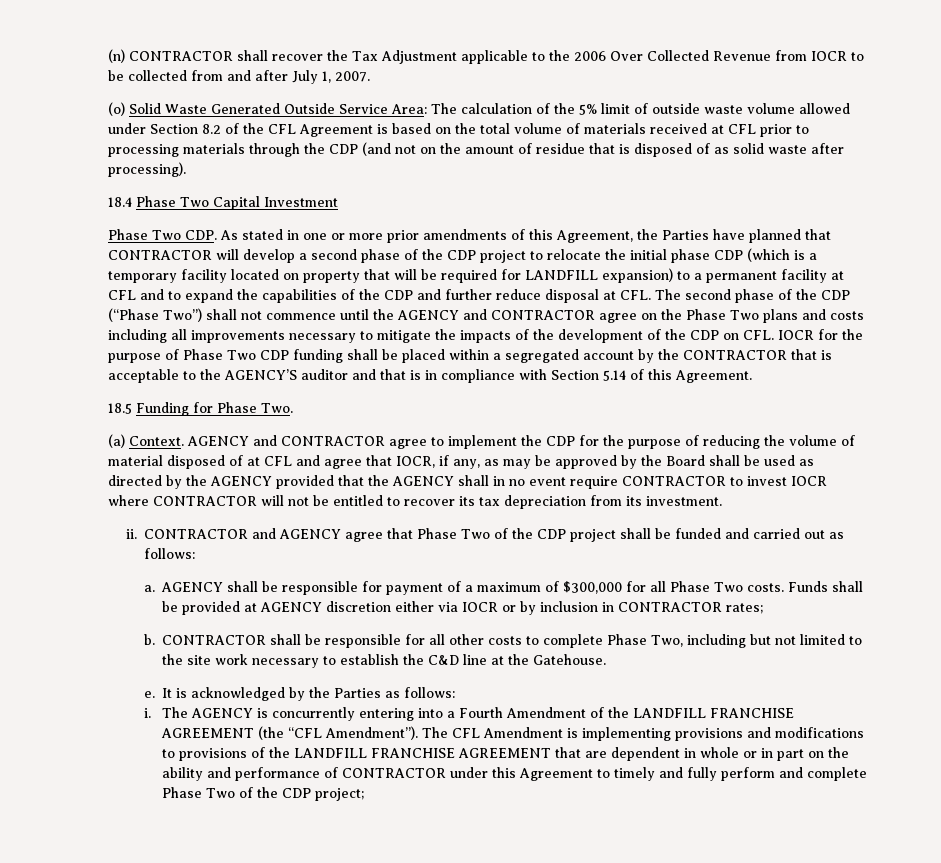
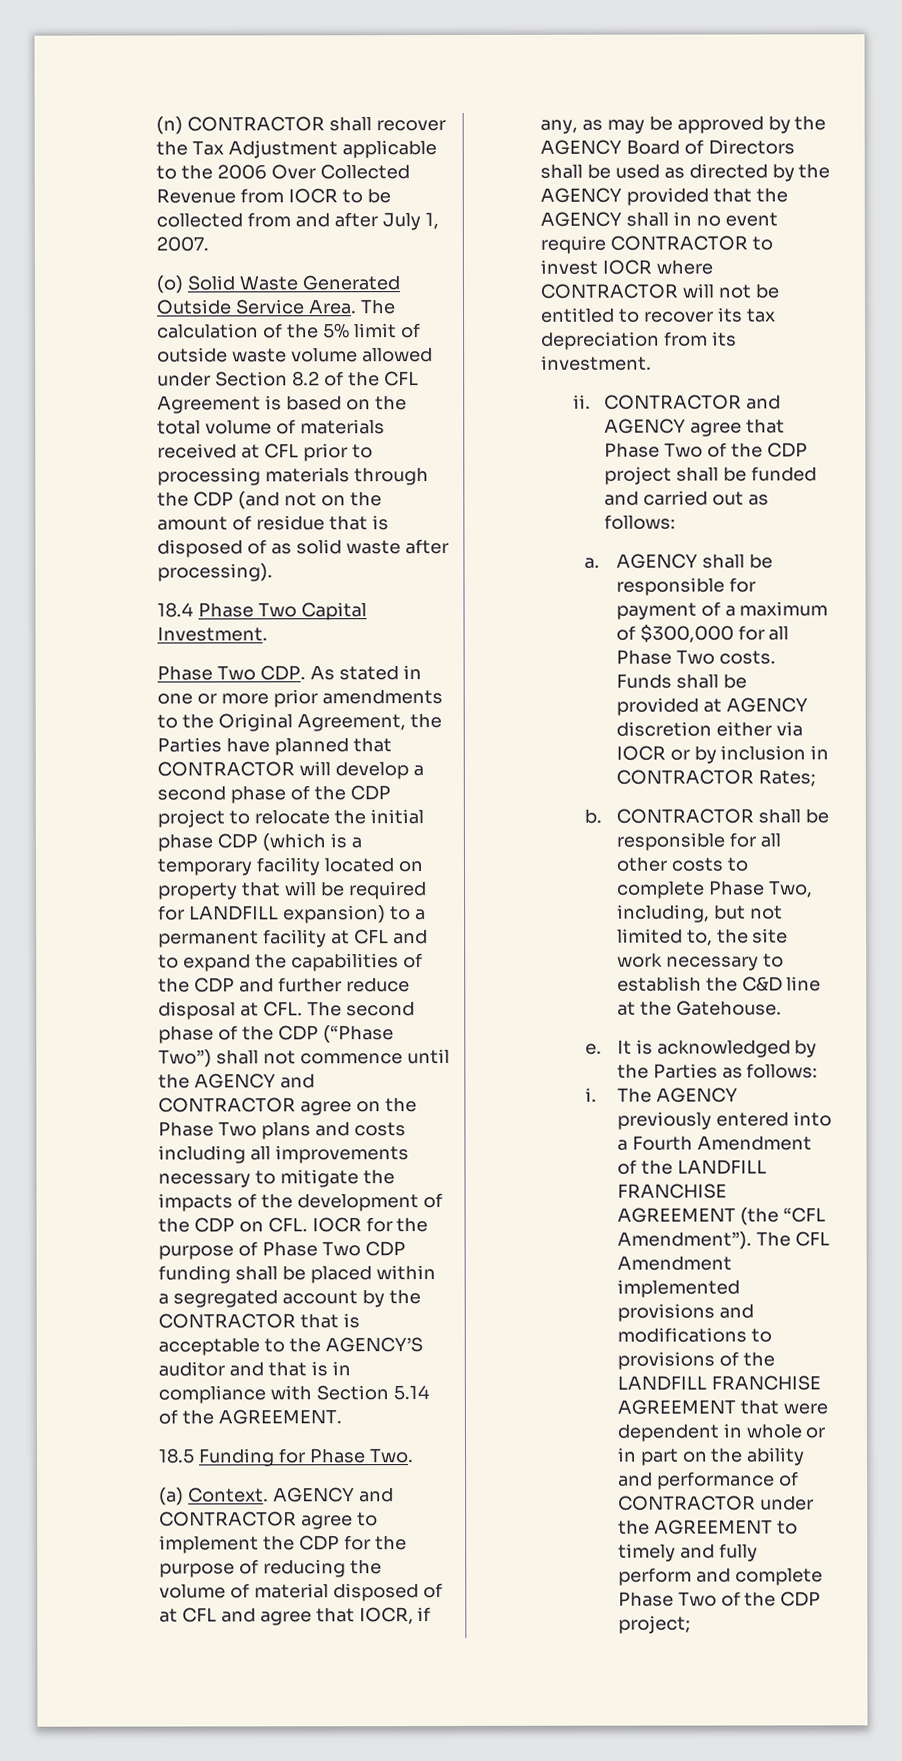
- (o) Solid Waste Generated Outside Service Area: The calculation of the 5% limit of outside waste volume allowed under Section 8.2 of the CFL Agreement is based on the total volume of materials received at CFL prior to processing materials through the CDP (and not on the amount of residue that is disposed of as solid waste after processing).
+ (o) Solid Waste Generated Outside Service Area. The calculation of the 5% limit of outside waste volume allowed under Section 8.2 of the CFL Agreement is based on the total volume of materials received at CFL prior to processing materials through the CDP (and not on the amount of residue that is disposed of as solid waste after processing).
- 18.4 Phase Two Capital Investment
+ 18.4 Phase Two Capital Investment.
- Phase Two CDP. As stated in one or more prior amendments of this Agreement, the Parties have planned that CONTRACTOR will develop a second phase of the CDP project to relocate the initial phase CDP (which is a temporary facility located on property that will be required for LANDFILL expansion) to a permanent facility at CFL and to expand the capabilities of the CDP and further reduce disposal at CFL. The second phase of the CDP (“Phase Two”) shall not commence until the AGENCY and CONTRACTOR agree on the Phase Two plans and costs including all improvements necessary to mitigate the impacts of the development of the CDP on CFL. IOCR for the purpose of Phase Two CDP funding shall be placed within a segregated account by the CONTRACTOR that is acceptable to the AGENCY’S auditor and that is in compliance with Section 5.14 of this Agreement.
+ Phase Two CDP. As stated in one or more prior amendments to the Original Agreement, the Parties have planned that CONTRACTOR will develop a second phase of the CDP project to relocate the initial phase CDP (which is a temporary facility located on property that will be required for LANDFILL expansion) to a permanent facility at CFL and to expand the capabilities of the CDP and further reduce disposal at CFL. The second phase of the CDP (“Phase Two”) shall not commence until the AGENCY and CONTRACTOR agree on the Phase Two plans and costs including all improvements necessary to mitigate the impacts of the development of the CDP on CFL. IOCR for the purpose of Phase Two CDP funding shall be placed within a segregated account by the CONTRACTOR that is acceptable to the AGENCY’S auditor and that is in compliance with Section 5.14 of the AGREEMENT.
- AGENCY and CONTRACTOR agree to implement the CDP for the purpose of reducing the volume of material disposed of at CFL and agree that IOCR, if any, as may be approved by the Board shall be used as directed by the AGENCY provided that the AGENCY shall in no event require CONTRACTOR to invest IOCR where CONTRACTOR will not be entitled to recover its tax depreciation from its investment.
+ AGENCY and CONTRACTOR agree to implement the CDP for the purpose of reducing the volume of material disposed of at CFL and agree that IOCR, if any, as may be approved by the AGENCY Board of Directors shall be used as directed by the AGENCY provided that the AGENCY shall in no event require CONTRACTOR to invest IOCR where CONTRACTOR will not be entitled to recover its tax depreciation from its investment.
- Funds shall be provided at AGENCY discretion either via IOCR or by inclusion in CONTRACTOR rates;
+ Funds shall be provided at AGENCY discretion either via IOCR or by inclusion in CONTRACTOR Rates;
- CONTRACTOR shall be responsible for all other costs to complete Phase Two, including but not limited to the site work necessary to establish the C&D line at the Gatehouse.
+ CONTRACTOR shall be responsible for all other costs to complete Phase Two, including, but not limited to, the site work necessary to establish the C&D line at the Gatehouse.
- The AGENCY is concurrently entering into a Fourth Amendment of the LANDFILL FRANCHISE AGREEMENT (the “CFL Amendment”).
+ The AGENCY previously entered into a Fourth Amendment of the LANDFILL FRANCHISE AGREEMENT (the “CFL Amendment”).
- The CFL Amendment is implementing provisions and modifications to provisions of the LANDFILL FRANCHISE AGREEMENT that are dependent in whole or in part on the ability and performance of CONTRACTOR under this Agreement to timely and fully perform and complete Phase Two of the CDP project;
+ The CFL Amendment implemented provisions and modifications to provisions of the LANDFILL FRANCHISE AGREEMENT that were dependent in whole or in part on the ability and performance of CONTRACTOR under the AGREEMENT to timely and fully perform and complete Phase Two of the CDP project;

